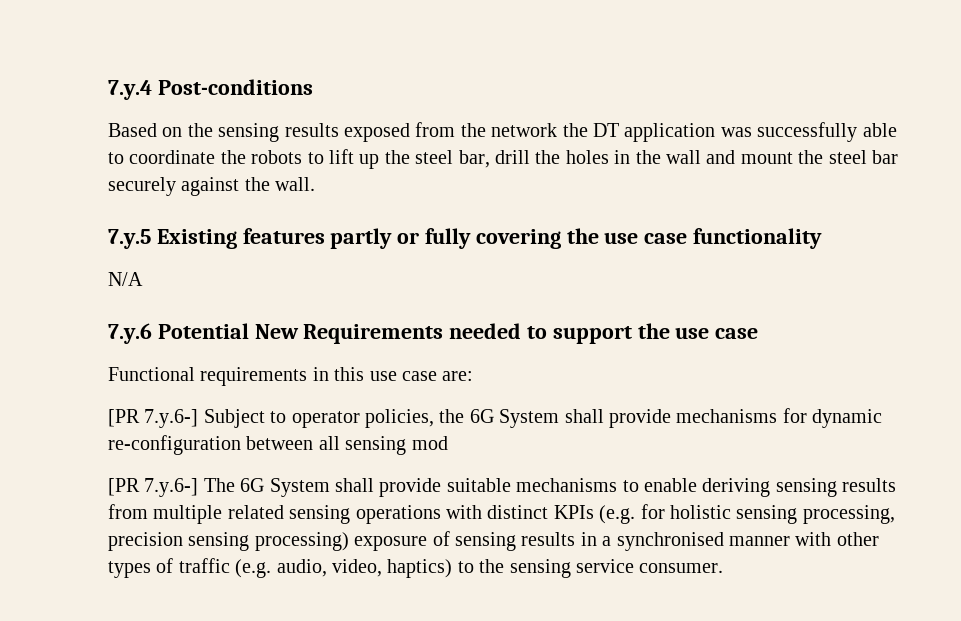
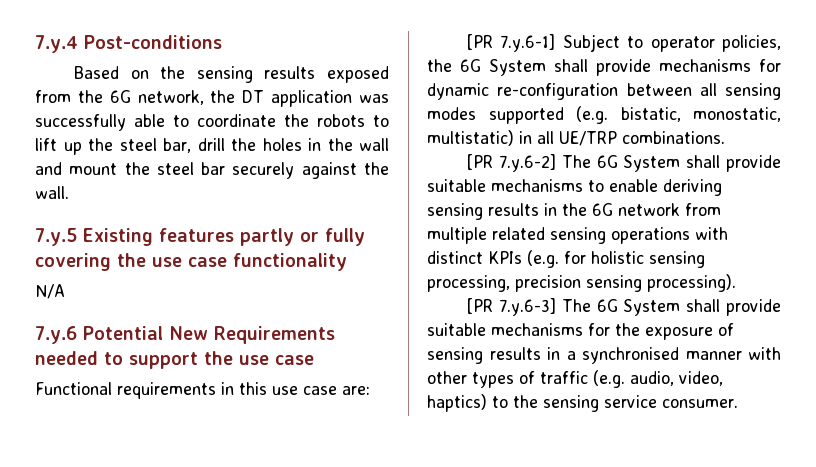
- Based on the sensing results exposed from the network the DT application was successfully able to coordinate the robots to lift up the steel bar, drill the holes in the wall and mount the steel bar securely against the wall.
+ Based on the sensing results exposed from the 6G network, the DT application was successfully able to coordinate the robots to lift up the steel bar, drill the holes in the wall and mount the steel bar securely against the wall.
- [PR 7.y.6-] Subject to operator policies, the 6G System shall provide mechanisms for dynamic re-configuration between all sensing mod
- [PR 7.y.6-] The 6G System shall provide suitable mechanisms to enable deriving sensing results from multiple related sensing operations with distinct KPIs (e.g. for holistic sensing processing, precision sensing processing) exposure of sensing results in a synchronised manner with other types of traffic (e.g. audio, video, haptics) to the sensing service consumer.
+ [PR 7.y.6-1] Subject to operator policies, the 6G System shall provide mechanisms for dynamic re-configuration between all sensing modes supported (e.g. bistatic, monostatic, multistatic) in all UE/TRP combinations.
+ [PR 7.y.6-2] The 6G System shall provide suitable mechanisms to enable deriving sensing results in the 6G network from multiple related sensing operations with distinct KPIs (e.g. for holistic sensing processing, precision sensing processing).
+ [PR 7.y.6-3] The 6G System shall provide suitable mechanisms for the exposure of sensing results in a synchronised manner with other types of traffic (e.g. audio, video, haptics) to the sensing service consumer.

